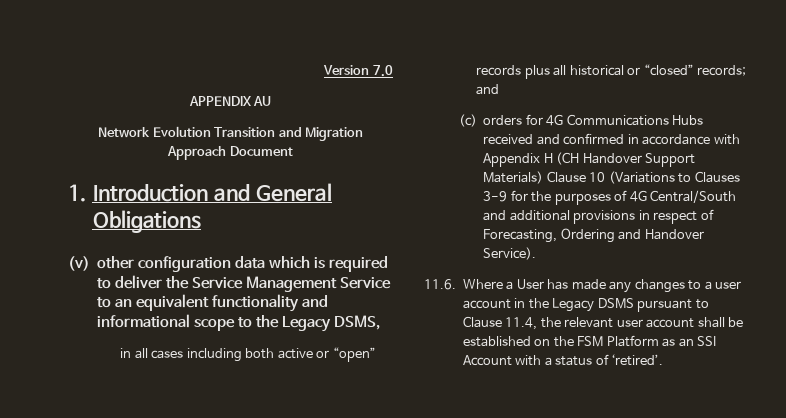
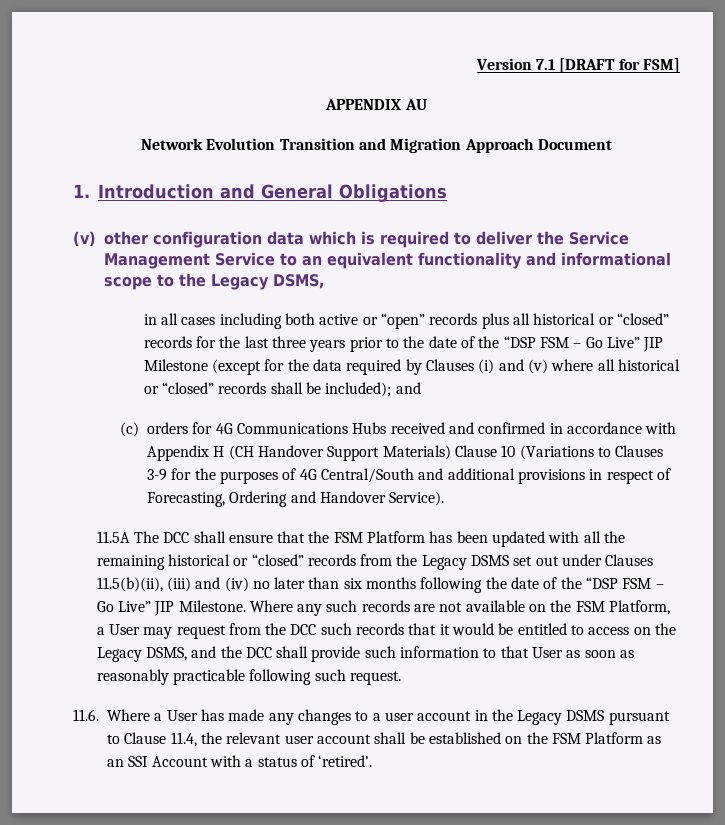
- Version 7.0
+ Version 7.1 [DRAFT for FSM]
- in all cases including both active or “open” records plus all historical or “closed” records; and
+ in all cases including both active or “open” records plus all historical or “closed” records for the last three years prior to the date of the “DSP FSM – Go Live” JIP Milestone (except for the data required by Clauses (i) and (v) where all historical or “closed” records shall be included); and
+ 11.5A The DCC shall ensure that the FSM Platform has been updated with all the remaining historical or “closed” records from the Legacy DSMS set out under Clauses 11.5(b)(ii), (iii) and (iv) no later than six months following the date of the “DSP FSM – Go Live” JIP Milestone. Where any such records are not available on the FSM Platform, a User may request from the DCC such records that it would be entitled to access on the Legacy DSMS, and the DCC shall provide such information to that User as soon as reasonably practicable following such request.

